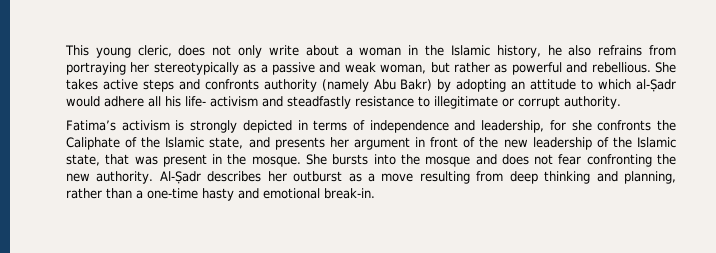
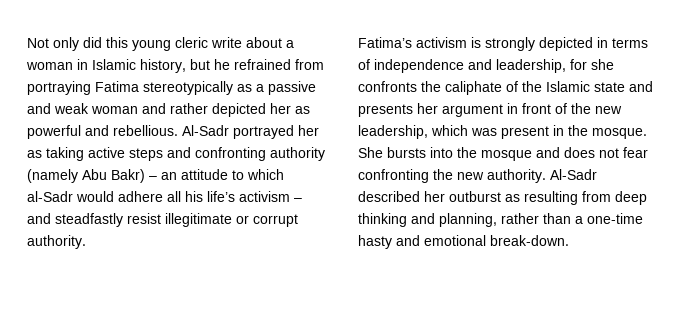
- This young cleric, does not only write about a woman in the Islamic history, he also refrains from portraying her stereotypically as a passive and weak woman, but rather as powerful and rebellious. She takes active steps and confronts authority (namely Abu Bakr) by adopting an attitude to which al-Ṣadr would adhere all his life- activism and steadfastly resistance to illegitimate or corrupt authority.
+ Not only did this young cleric write about a woman in Islamic history, but he refrained from portraying Fatima stereotypically as a passive and weak woman and rather depicted her as powerful and rebellious. Al-Sadr portrayed her as taking active steps and confronting authority (namely Abu Bakr) – an attitude to which al-Sadr would adhere all his life’s activism – and steadfastly resist illegitimate or corrupt authority.
- Fatima’s activism is strongly depicted in terms of independence and leadership, for she confronts the Caliphate of the Islamic state, and presents her argument in front of the new leadership of the Islamic state, that was present in the mosque.
+ Fatima’s activism is strongly depicted in terms of independence and leadership, for she confronts the caliphate of the Islamic state and presents her argument in front of the new leadership, which was present in the mosque.
- Al-Ṣadr describes her outburst as a move resulting from deep thinking and planning, rather than a one-time hasty and emotional break-in.
+ Al-Sadr described her outburst as resulting from deep thinking and planning, rather than a one-time hasty and emotional break-down.

